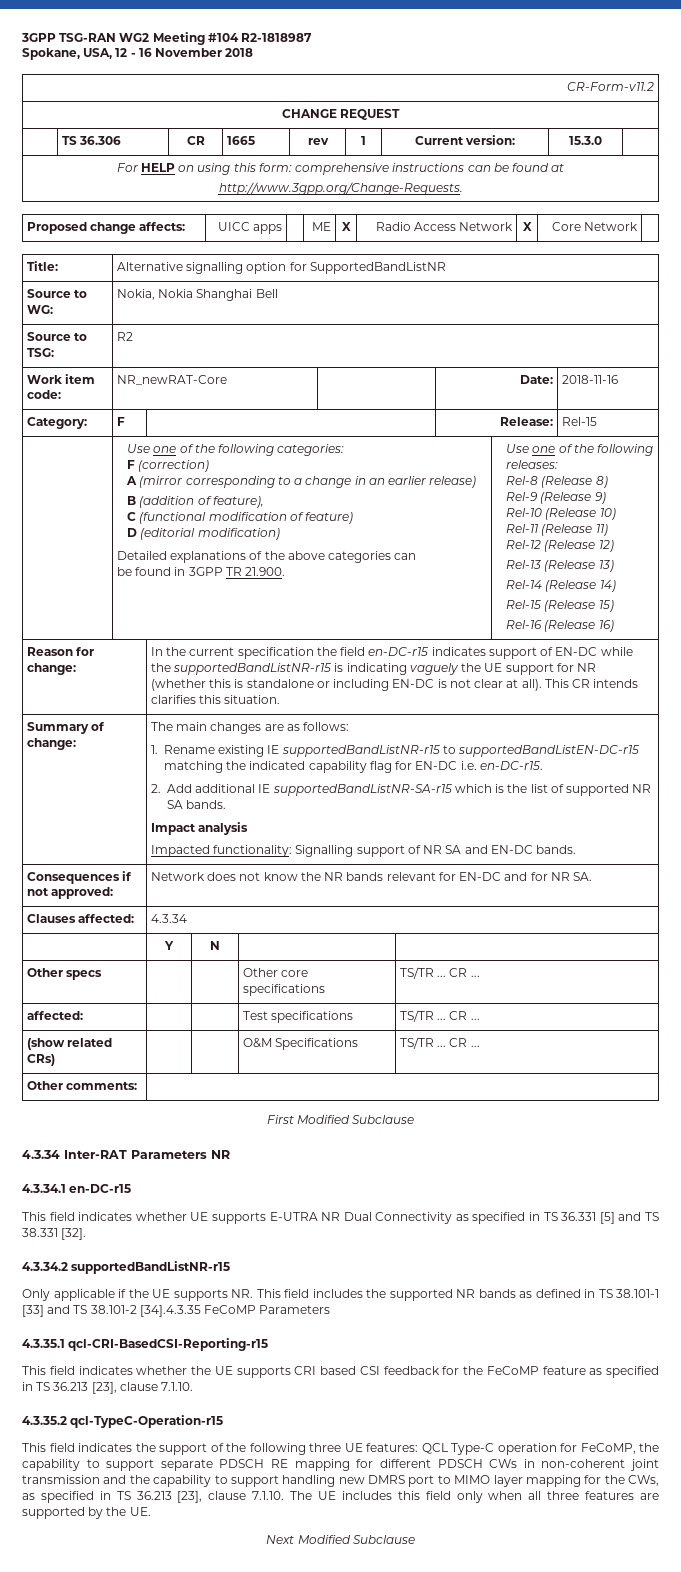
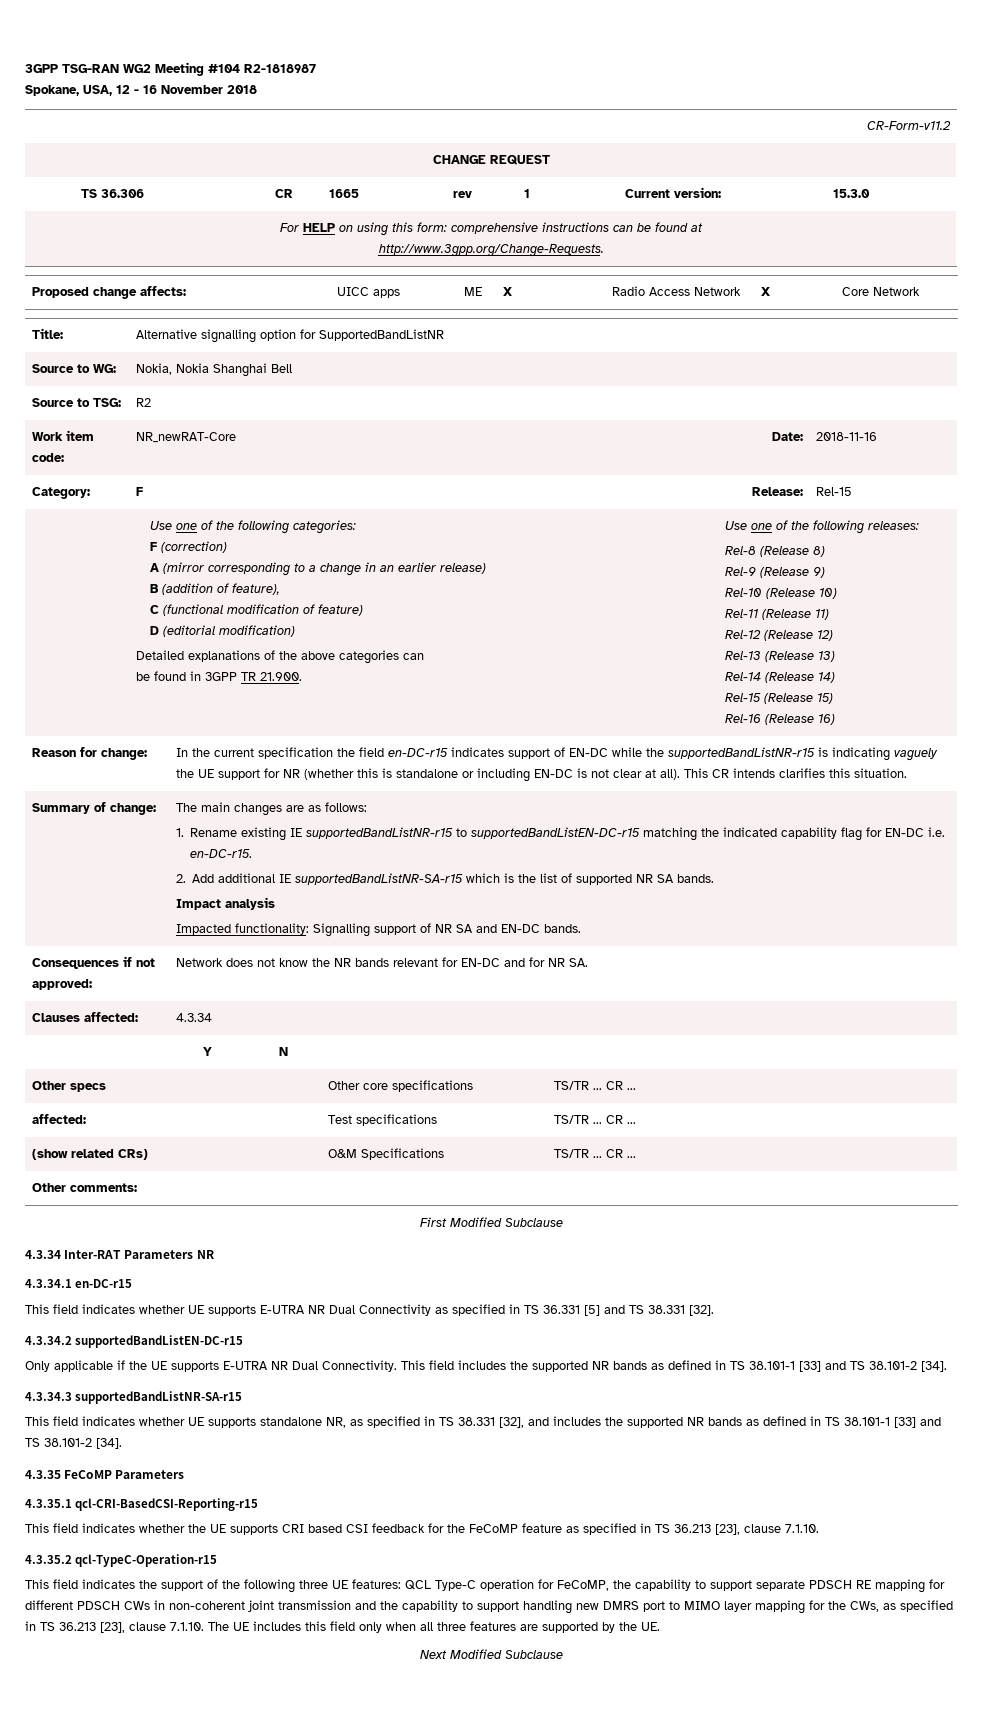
- 4.3.34.2 supportedBandListNR-r15
+ 4.3.34.2 supportedBandListEN-DC-r15
- Only applicable if the UE supports NR. This field includes the supported NR bands as defined in TS 38.101-1 [33] and TS 38.101-2 [34].4.3.35 FeCoMP Parameters
+ Only applicable if the UE supports E-UTRA NR Dual Connectivity. This field includes the supported NR bands as defined in TS 38.101-1 [33] and TS 38.101-2 [34].
+ 4.3.34.3 supportedBandListNR-SA-r15
+ This field indicates whether UE supports standalone NR, as specified in TS 38.331 [32], and includes the supported NR bands as defined in TS 38.101-1 [33] and TS 38.101-2 [34].
+ 4.3.35 FeCoMP Parameters

